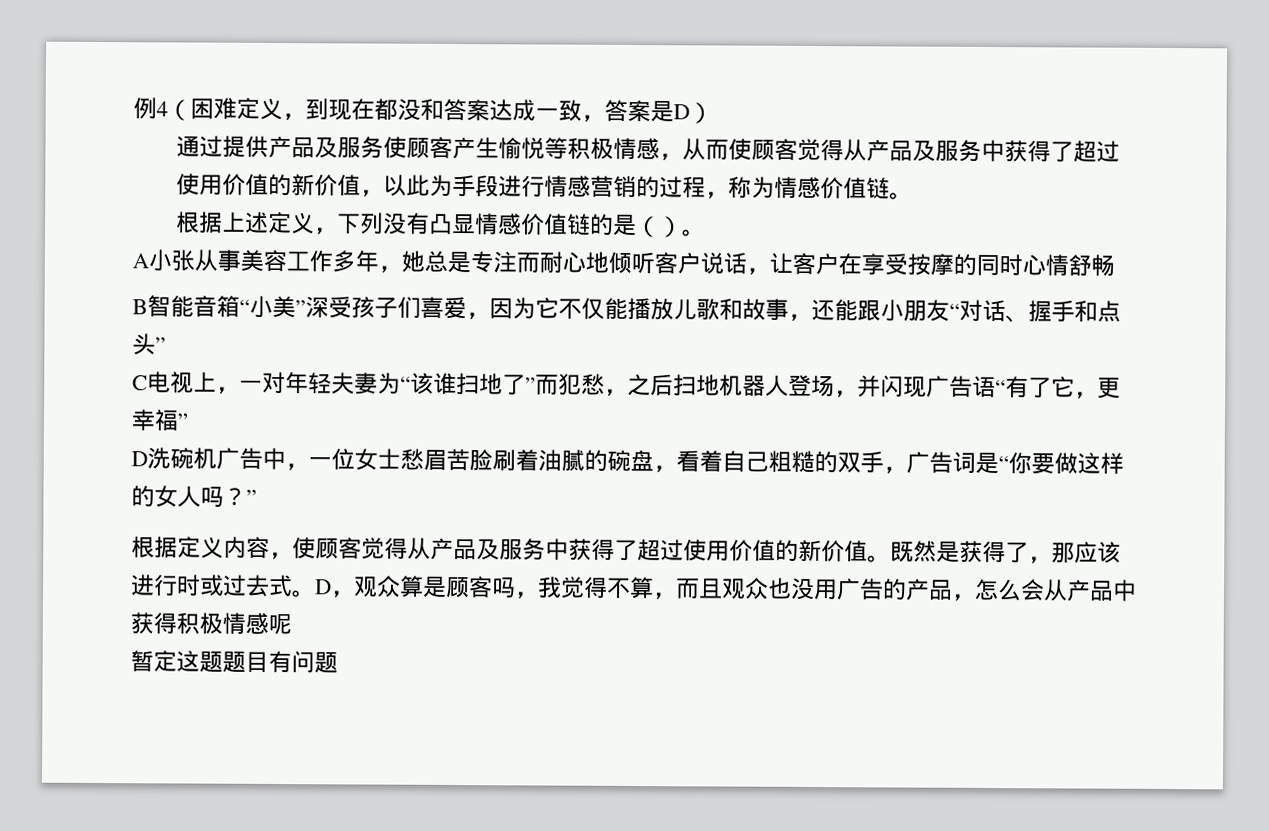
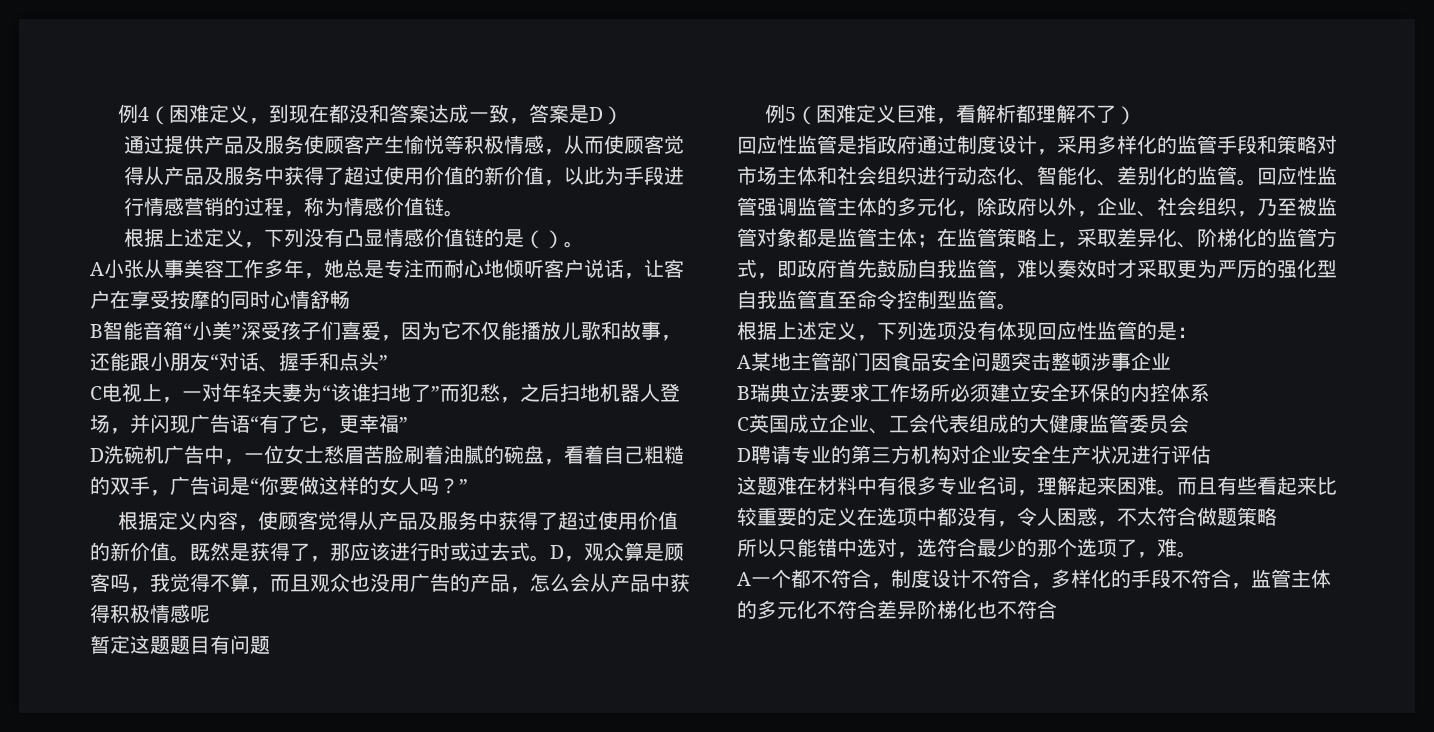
+ 例5（困难定义巨难，看解析都理解不了）
+ 回应性监管是指政府通过制度设计，采用多样化的监管手段和策略对市场主体和社会组织进行动态化、智能化、差别化的监管。回应性监管强调监管主体的多元化，除政府以外，企业、社会组织，乃至被监管对象都是监管主体；在监管策略上，采取差异化、阶梯化的监管方式，即政府首先鼓励自我监管，难以奏效时才采取更为严厉的强化型自我监管直至命令控制型监管。
+ 根据上述定义，下列选项没有体现回应性监管的是：
+ A某地主管部门因食品安全问题突击整顿涉事企业
+ B瑞典立法要求工作场所必须建立安全环保的内控体系
+ C英国成立企业、工会代表组成的大健康监管委员会
+ D聘请专业的第三方机构对企业安全生产状况进行评估
+ 这题难在材料中有很多专业名词，理解起来困难。而且有些看起来比较重要的定义在选项中都没有，令人困惑，不太符合做题策略
+ 所以只能错中选对，选符合最少的那个选项了，难。
+ A一个都不符合，制度设计不符合，多样化的手段不符合，监管主体的多元化不符合差异阶梯化也不符合

